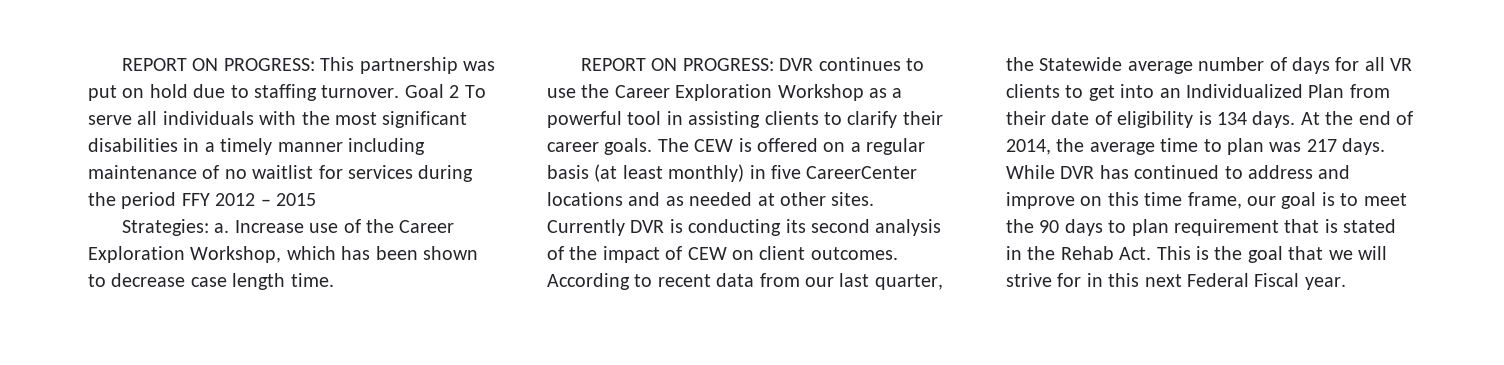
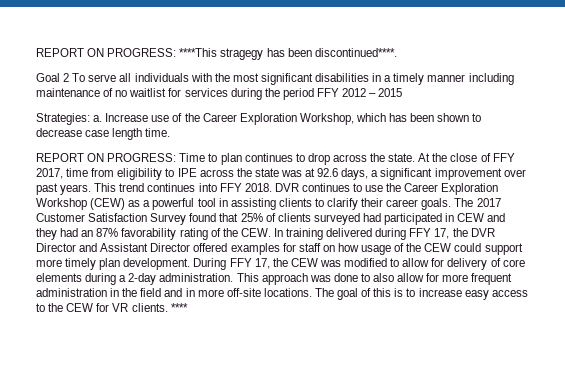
- REPORT ON PROGRESS: This partnership was put on hold due to staffing turnover. Goal 2 To serve all individuals with the most significant disabilities in a timely manner including maintenance of no waitlist for services during the period FFY 2012 – 2015
+ REPORT ON PROGRESS: ****This stragegy has been discontinued****.
+ Goal 2 To serve all individuals with the most significant disabilities in a timely manner including maintenance of no waitlist for services during the period FFY 2012 – 2015
- REPORT ON PROGRESS: DVR continues to use the Career Exploration Workshop as a powerful tool in assisting clients to clarify their career goals.
+ REPORT ON PROGRESS: Time to plan continues to drop across the state. At the close of FFY 2017, time from eligibility to IPE across the state was at 92.6 days, a significant improvement over past years. This trend continues into FFY 2018. DVR continues to use the Career Exploration Workshop (CEW) as a powerful tool in assisting clients to clarify their career goals.
- The CEW is offered on a regular basis (at least monthly) in five CareerCenter locations and as needed at other sites. Currently DVR is conducting its second analysis of the impact of CEW on client outcomes. According to recent data from our last quarter, the Statewide average number of days for all VR clients to get into an Individualized Plan from their date of eligibility is 134 days. At the end of 2014, the average time to plan was 217 days. While DVR has continued to address and improve on this time frame, our goal is to meet the 90 days to plan requirement that is stated in the Rehab Act. This is the goal that we will strive for in this next Federal Fiscal year.
+ The 2017 Customer Satisfaction Survey found that 25% of clients surveyed had participated in CEW and they had an 87% favorability rating of the CEW. In training delivered during FFY 17, the DVR Director and Assistant Director offered examples for staff on how usage of the CEW could support more timely plan development. During FFY 17, the CEW was modified to allow for delivery of core elements during a 2-day administration. This approach was done to also allow for more frequent administration in the field and in more off-site locations. The goal of this is to increase easy access to the CEW for VR clients. ****

